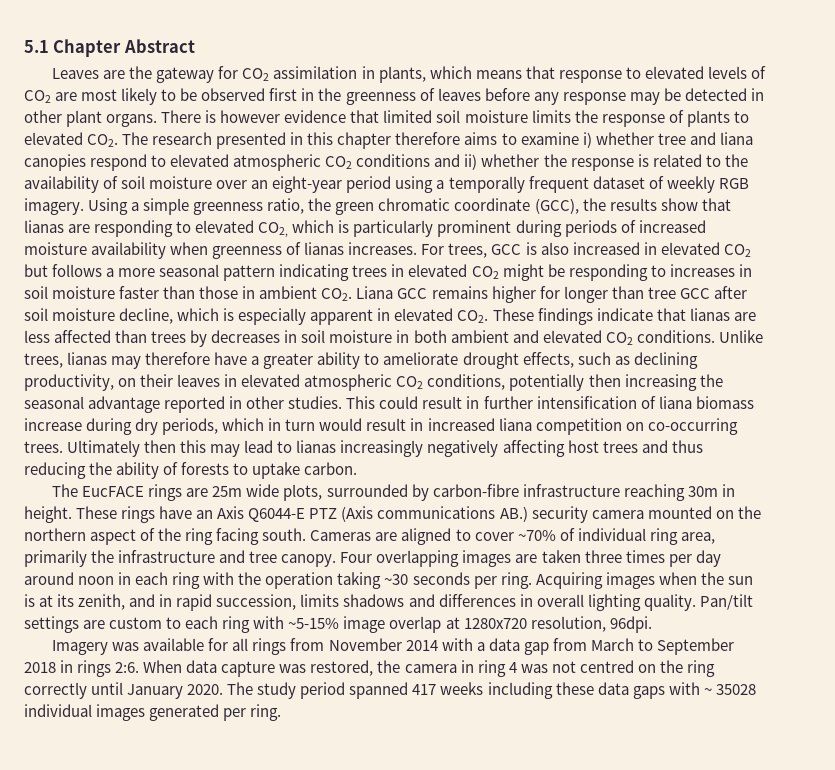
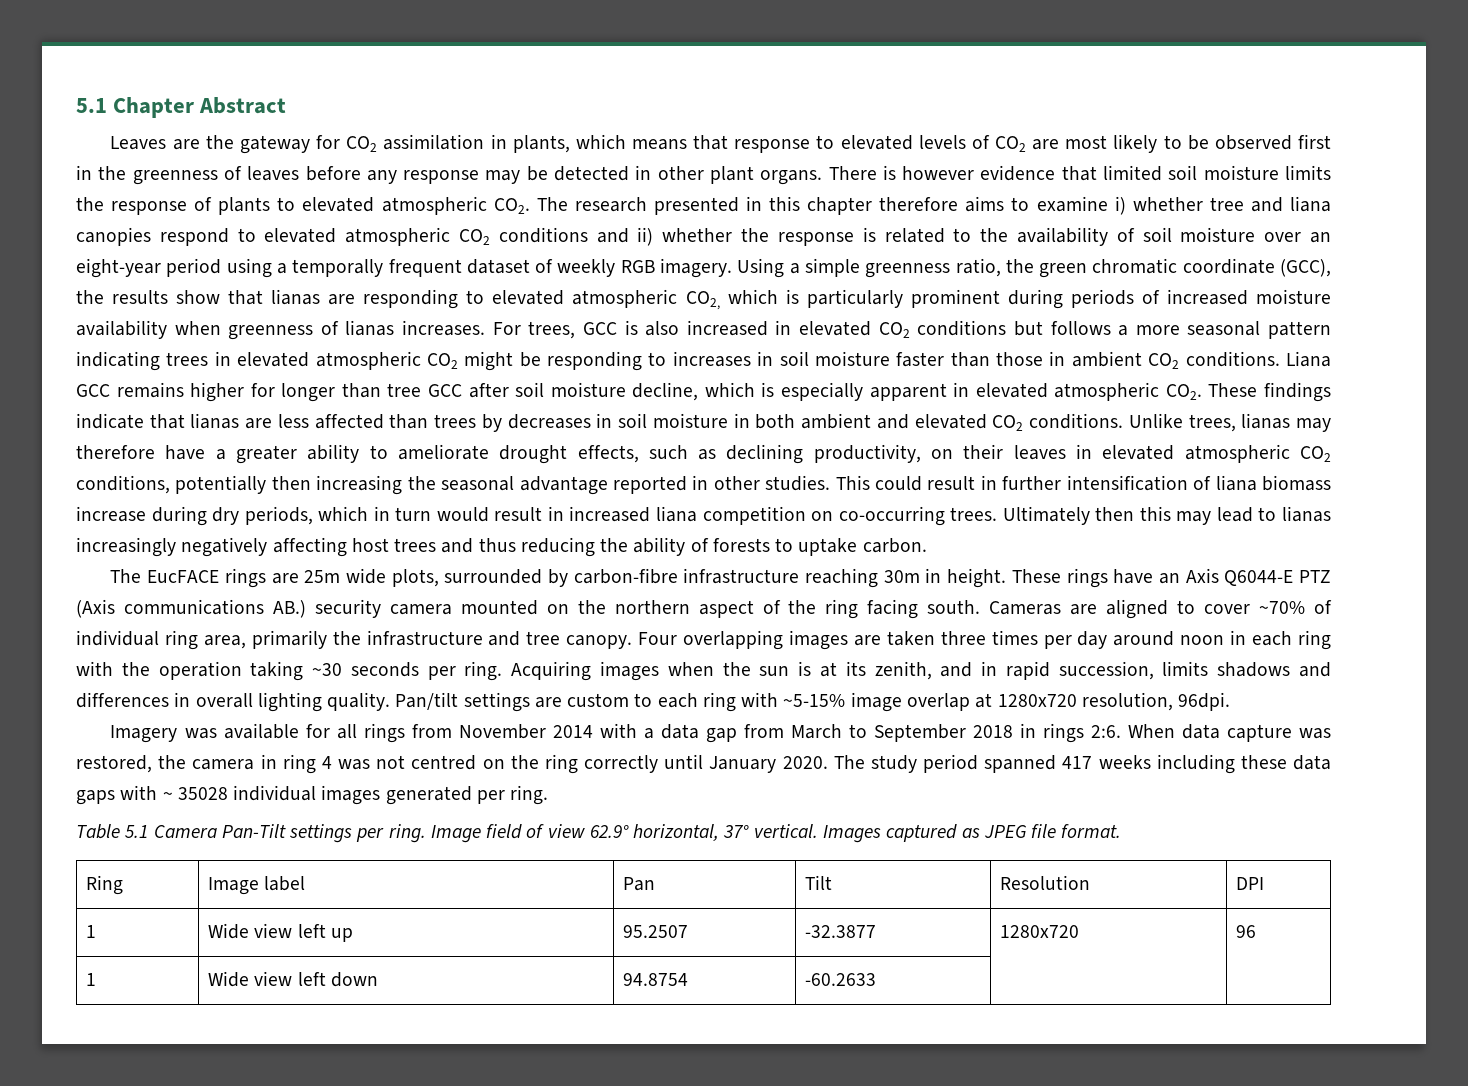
- There is however evidence that limited soil moisture limits the response of plants to elevated CO2. The research presented in this chapter therefore aims to examine i) whether tree and liana canopies respond to elevated atmospheric CO2 conditions and ii) whether the response is related to the availability of soil moisture over an eight-year period using a temporally frequent dataset of weekly RGB imagery.
+ There is however evidence that limited soil moisture limits the response of plants to elevated atmospheric CO2. The research presented in this chapter therefore aims to examine i) whether tree and liana canopies respond to elevated atmospheric CO2 conditions and ii) whether the response is related to the availability of soil moisture over an eight-year period using a temporally frequent dataset of weekly RGB imagery.
- Using a simple greenness ratio, the green chromatic coordinate (GCC), the results show that lianas are responding to elevated CO2, which is particularly prominent during periods of increased moisture availability when greenness of lianas increases.
+ Using a simple greenness ratio, the green chromatic coordinate (GCC), the results show that lianas are responding to elevated atmospheric CO2, which is particularly prominent during periods of increased moisture availability when greenness of lianas increases.
- For trees, GCC is also increased in elevated CO2 but follows a more seasonal pattern indicating trees in elevated CO2 might be responding to increases in soil moisture faster than those in ambient CO2. Liana GCC remains higher for longer than tree GCC after soil moisture decline, which is especially apparent in elevated CO2. These findings indicate that lianas are less affected than trees by decreases in soil moisture in both ambient and elevated CO2 conditions.
+ For trees, GCC is also increased in elevated CO2 conditions but follows a more seasonal pattern indicating trees in elevated atmospheric CO2 might be responding to increases in soil moisture faster than those in ambient CO2 conditions. Liana GCC remains higher for longer than tree GCC after soil moisture decline, which is especially apparent in elevated atmospheric CO2. These findings indicate that lianas are less affected than trees by decreases in soil moisture in both ambient and elevated CO2 conditions.
+ Table 5.1 Camera Pan-Tilt settings per ring. Image field of view 62.9° horizontal, 37° vertical. Images captured as JPEG file format.
+ Ring | Image label | Pan | Tilt | Resolution | DPI
+ 1 | Wide view left up | 95.2507 | -32.3877 | 1280x720 | 96
+ 1 | Wide view left down | 94.8754 | -60.2633 | |

